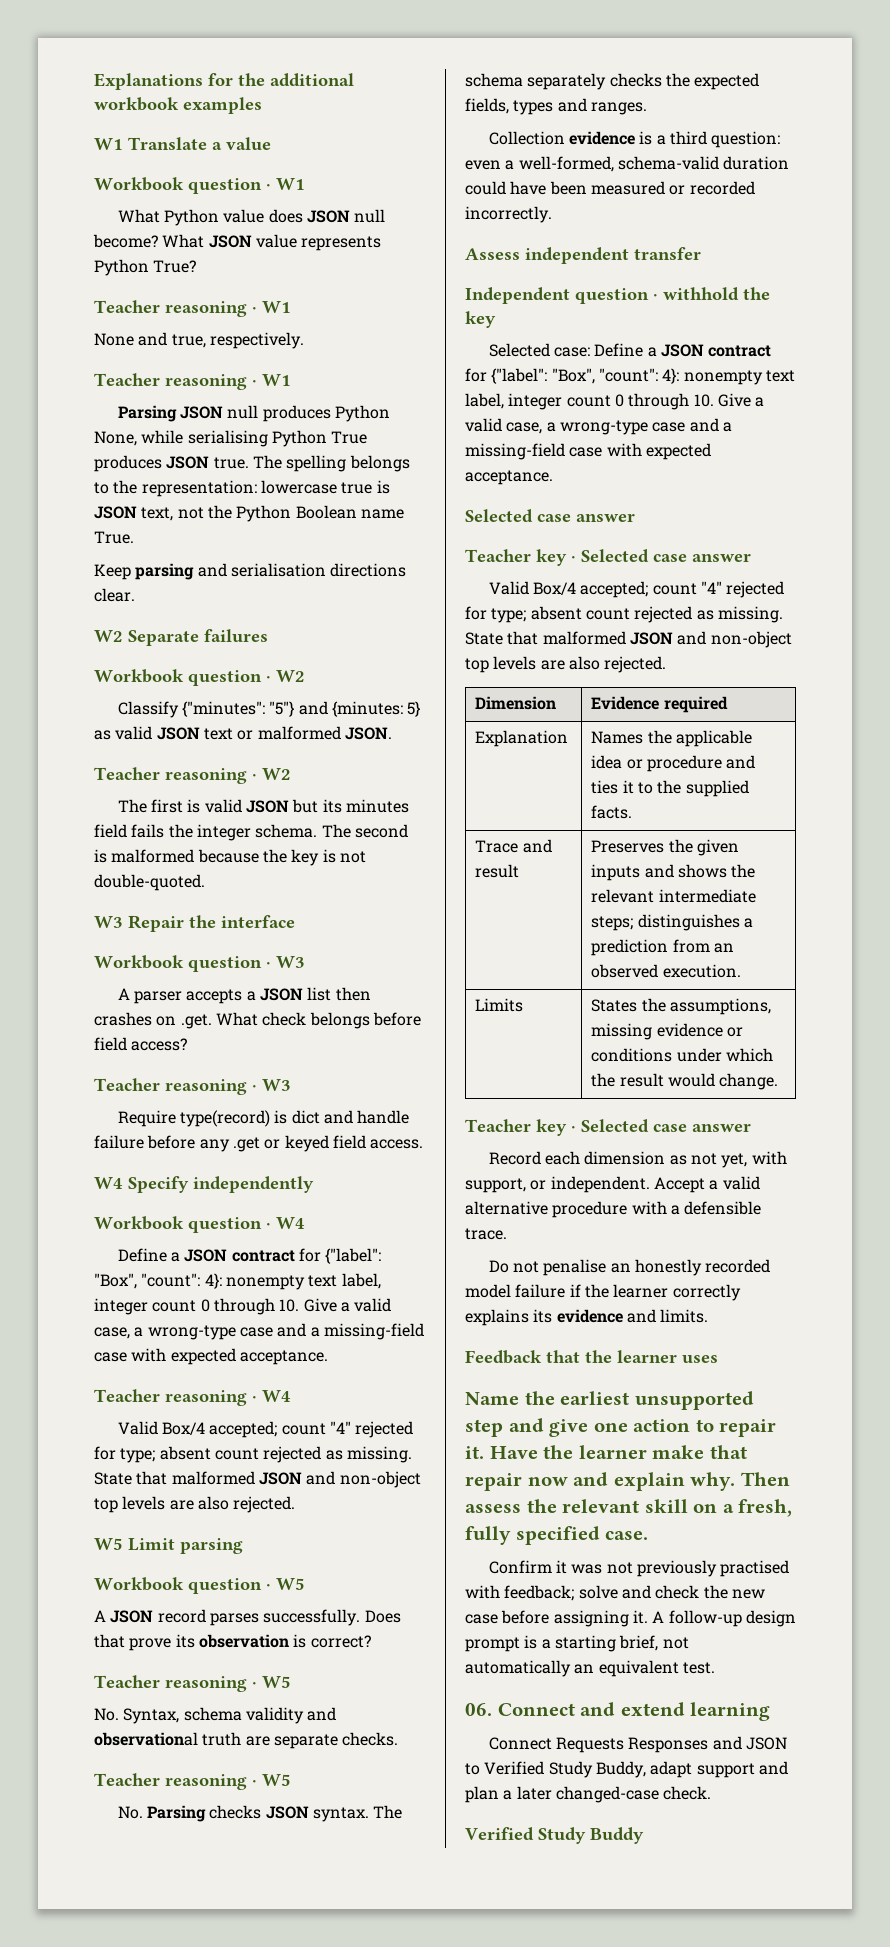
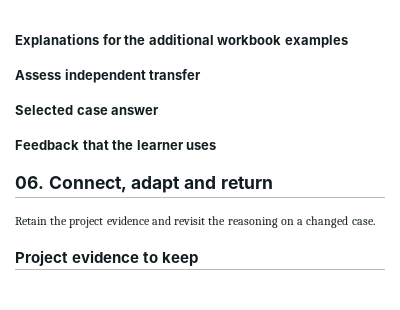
- W1 Translate a value
- Workbook question · W1
- What Python value does JSON null become? What JSON value represents Python True?
- Teacher reasoning · W1
- None and true, respectively.
- Teacher reasoning · W1
- Parsing JSON null produces Python None, while serialising Python True produces JSON true. The spelling belongs to the representation: lowercase true is JSON text, not the Python Boolean name True.
- Keep parsing and serialisation directions clear.
- W2 Separate failures
- Workbook question · W2
- Classify {"minutes": "5"} and {minutes: 5} as valid JSON text or malformed JSON.
- Teacher reasoning · W2
- The first is valid JSON but its minutes field fails the integer schema. The second is malformed because the key is not double-quoted.
- W3 Repair the interface
- Workbook question · W3
- A parser accepts a JSON list then crashes on .get. What check belongs before field access?
- Teacher reasoning · W3
- Require type(record) is dict and handle failure before any .get or keyed field access.
- W4 Specify independently
- Workbook question · W4
- Define a JSON contract for {"label": "Box", "count": 4}: nonempty text label, integer count 0 through 10. Give a valid case, a wrong-type case and a missing-field case with expected acceptance.
- Teacher reasoning · W4
- Valid Box/4 accepted; count "4" rejected for type; absent count rejected as missing. State that malformed JSON and non-object top levels are also rejected.
- W5 Limit parsing
- Workbook question · W5
- A JSON record parses successfully. Does that prove its observation is correct?
- Teacher reasoning · W5
- No. Syntax, schema validity and observational truth are separate checks.
- Teacher reasoning · W5
- No. Parsing checks JSON syntax. The schema separately checks the expected fields, types and ranges.
- Collection evidence is a third question: even a well-formed, schema-valid duration could have been measured or recorded incorrectly.
  Assess independent transfer
- Independent question · withhold the key
- Selected case: Define a JSON contract for {"label": "Box", "count": 4}: nonempty text label, integer count 0 through 10. Give a valid case, a wrong-type case and a missing-field case with expected acceptance.
  Selected case answer
- Teacher key · Selected case answer
- Valid Box/4 accepted; count "4" rejected for type; absent count rejected as missing. State that malformed JSON and non-object top levels are also rejected.
- Dimension | Evidence required
- Explanation | Names the applicable idea or procedure and ties it to the supplied facts.
- Trace and result | Preserves the given inputs and shows the relevant intermediate steps; distinguishes a prediction from an observed execution.
- Limits | States the assumptions, missing evidence or conditions under which the result would change.
- Teacher key · Selected case answer
- Record each dimension as not yet, with support, or independent. Accept a valid alternative procedure with a defensible trace.
- Do not penalise an honestly recorded model failure if the learner correctly explains its evidence and limits.
- Name the earliest unsupported step and give one action to repair it. Have the learner make that repair now and explain why. Then assess the relevant skill on a fresh, fully specified case.
- Confirm it was not previously practised with feedback; solve and check the new case before assigning it. A follow-up design prompt is a starting brief, not automatically an equivalent test.
- 06. Connect and extend learning
- Connect Requests Responses and JSON to Verified Study Buddy, adapt support and plan a later changed-case check.
- Verified Study Buddy
+ 06. Connect, adapt and return
+ Retain the project evidence and revisit the reasoning on a changed case.
+ Project evidence to keep

